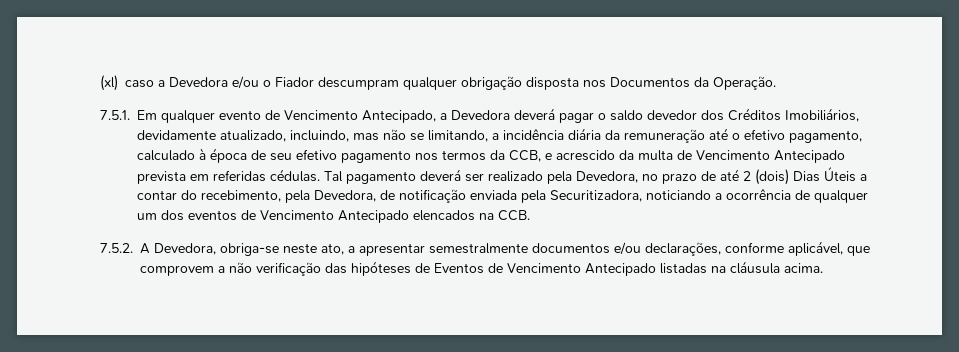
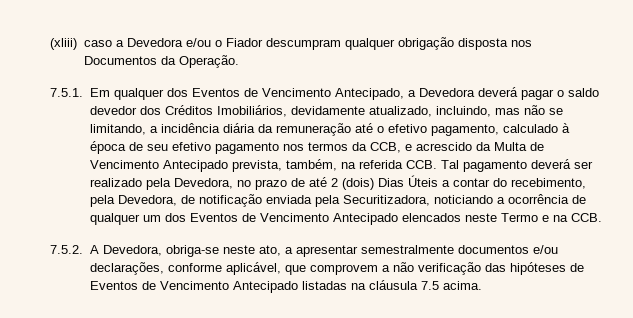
- (xl) caso a Devedora e/ou o Fiador descumpram qualquer obrigação disposta nos Documentos da Operação.
+ (xliii) caso a Devedora e/ou o Fiador descumpram qualquer obrigação disposta nos Documentos da Operação.
- 7.5.1. Em qualquer evento de Vencimento Antecipado, a Devedora deverá pagar o saldo devedor dos Créditos Imobiliários, devidamente atualizado, incluindo, mas não se limitando, a incidência diária da remuneração até o efetivo pagamento, calculado à época de seu efetivo pagamento nos termos da CCB, e acrescido da multa de Vencimento Antecipado prevista em referidas cédulas. Tal pagamento deverá ser realizado pela Devedora, no prazo de até 2 (dois) Dias Úteis a contar do recebimento, pela Devedora, de notificação enviada pela Securitizadora, noticiando a ocorrência de qualquer um dos eventos de Vencimento Antecipado elencados na CCB.
+ 7.5.1. Em qualquer dos Eventos de Vencimento Antecipado, a Devedora deverá pagar o saldo devedor dos Créditos Imobiliários, devidamente atualizado, incluindo, mas não se limitando, a incidência diária da remuneração até o efetivo pagamento, calculado à época de seu efetivo pagamento nos termos da CCB, e acrescido da Multa de Vencimento Antecipado prevista, também, na referida CCB. Tal pagamento deverá ser realizado pela Devedora, no prazo de até 2 (dois) Dias Úteis a contar do recebimento, pela Devedora, de notificação enviada pela Securitizadora, noticiando a ocorrência de qualquer um dos Eventos de Vencimento Antecipado elencados neste Termo e na CCB.
- 7.5.2. A Devedora, obriga-se neste ato, a apresentar semestralmente documentos e/ou declarações, conforme aplicável, que comprovem a não verificação das hipóteses de Eventos de Vencimento Antecipado listadas na cláusula acima.
+ 7.5.2. A Devedora, obriga-se neste ato, a apresentar semestralmente documentos e/ou declarações, conforme aplicável, que comprovem a não verificação das hipóteses de Eventos de Vencimento Antecipado listadas na cláusula 7.5 acima.

